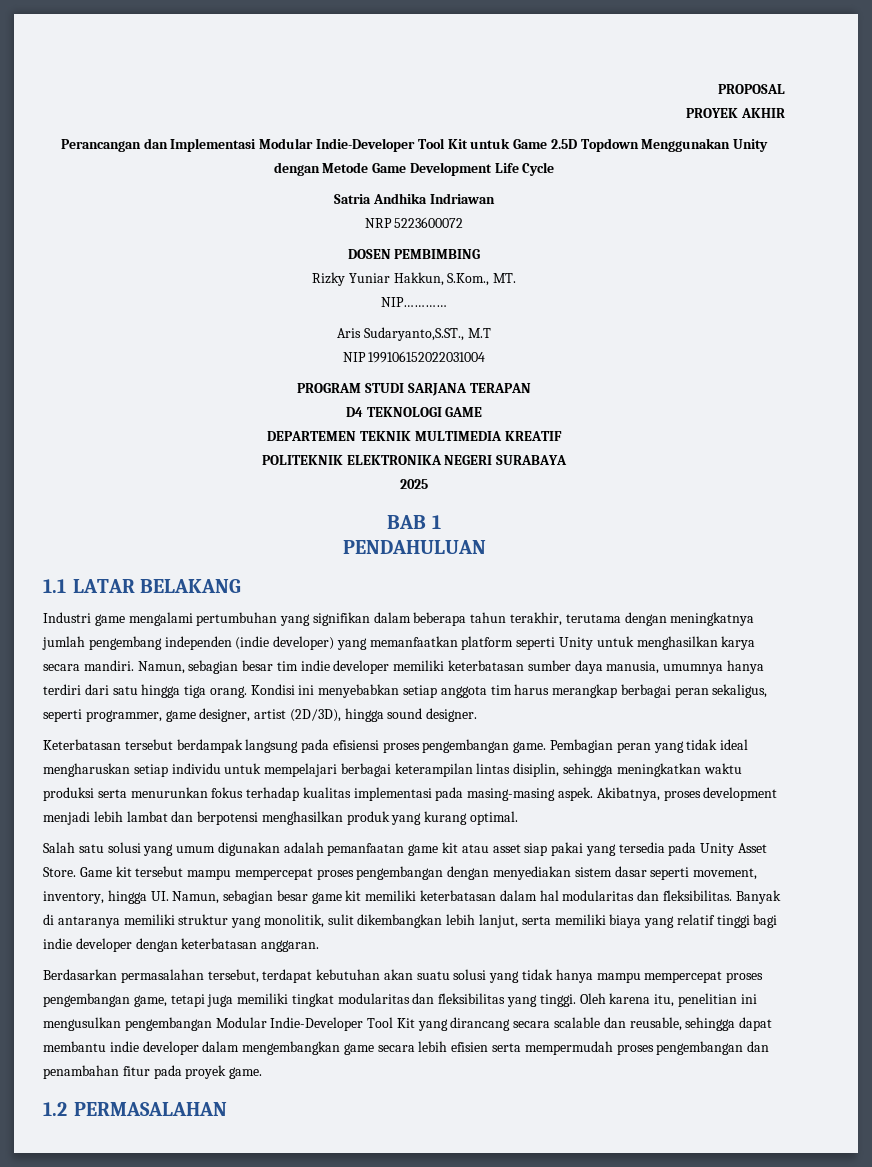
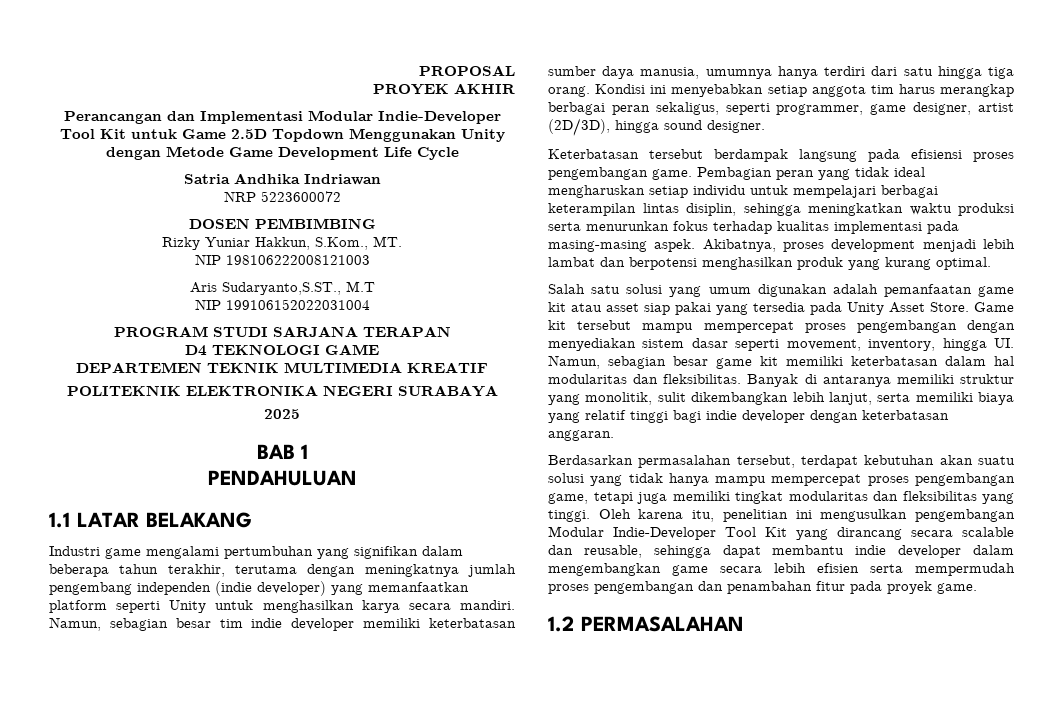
- NIP…………
+ NIP 198106222008121003

